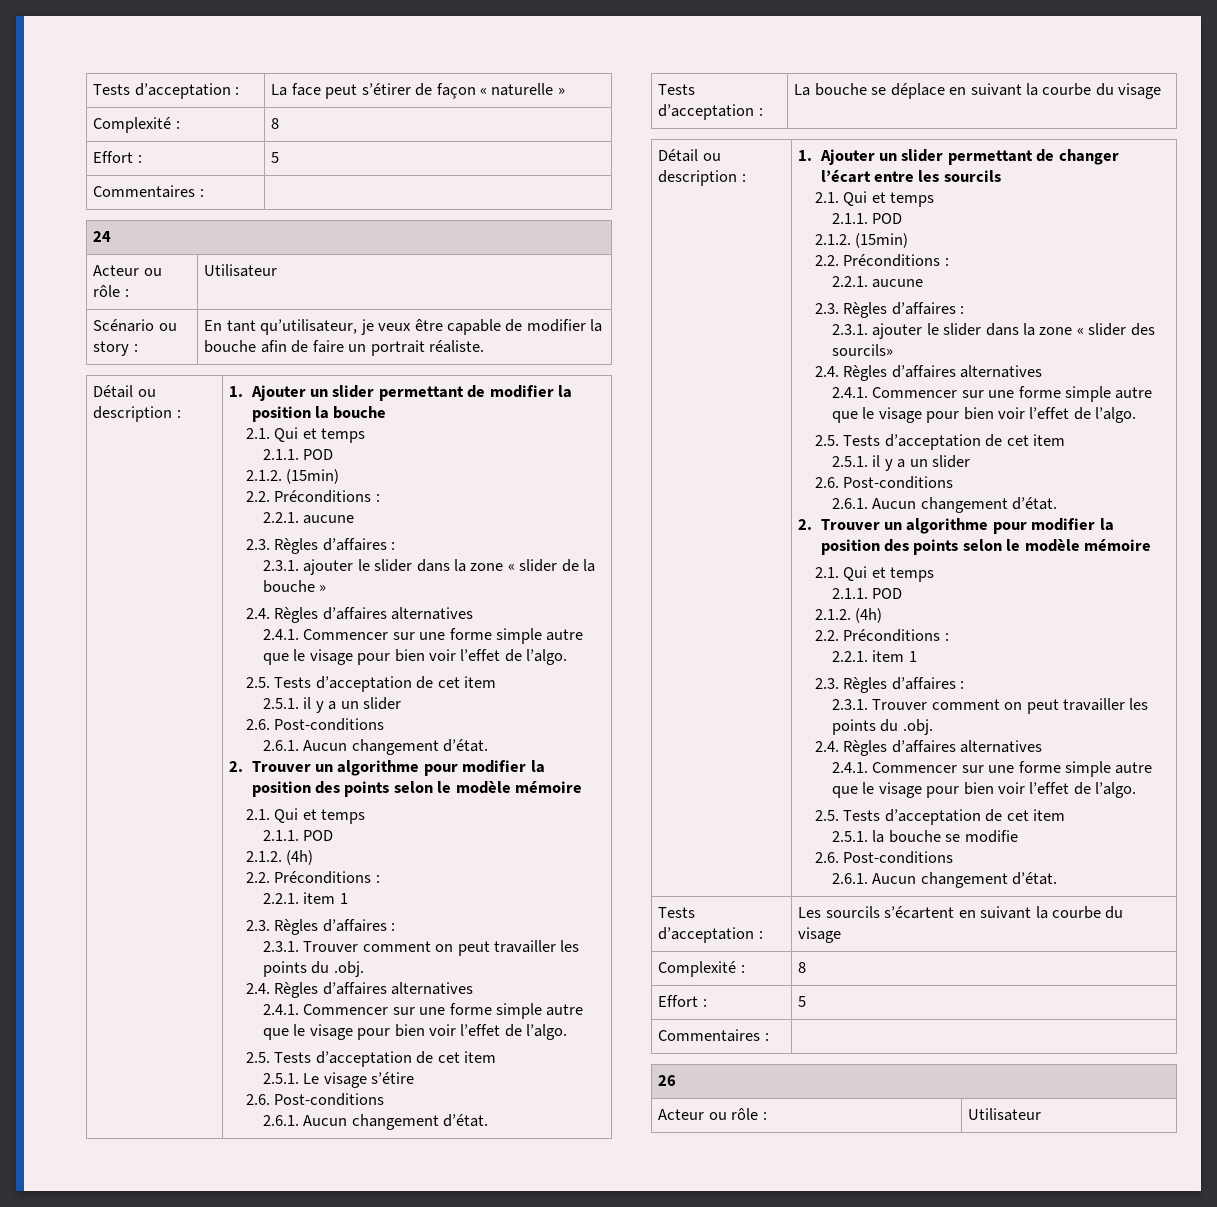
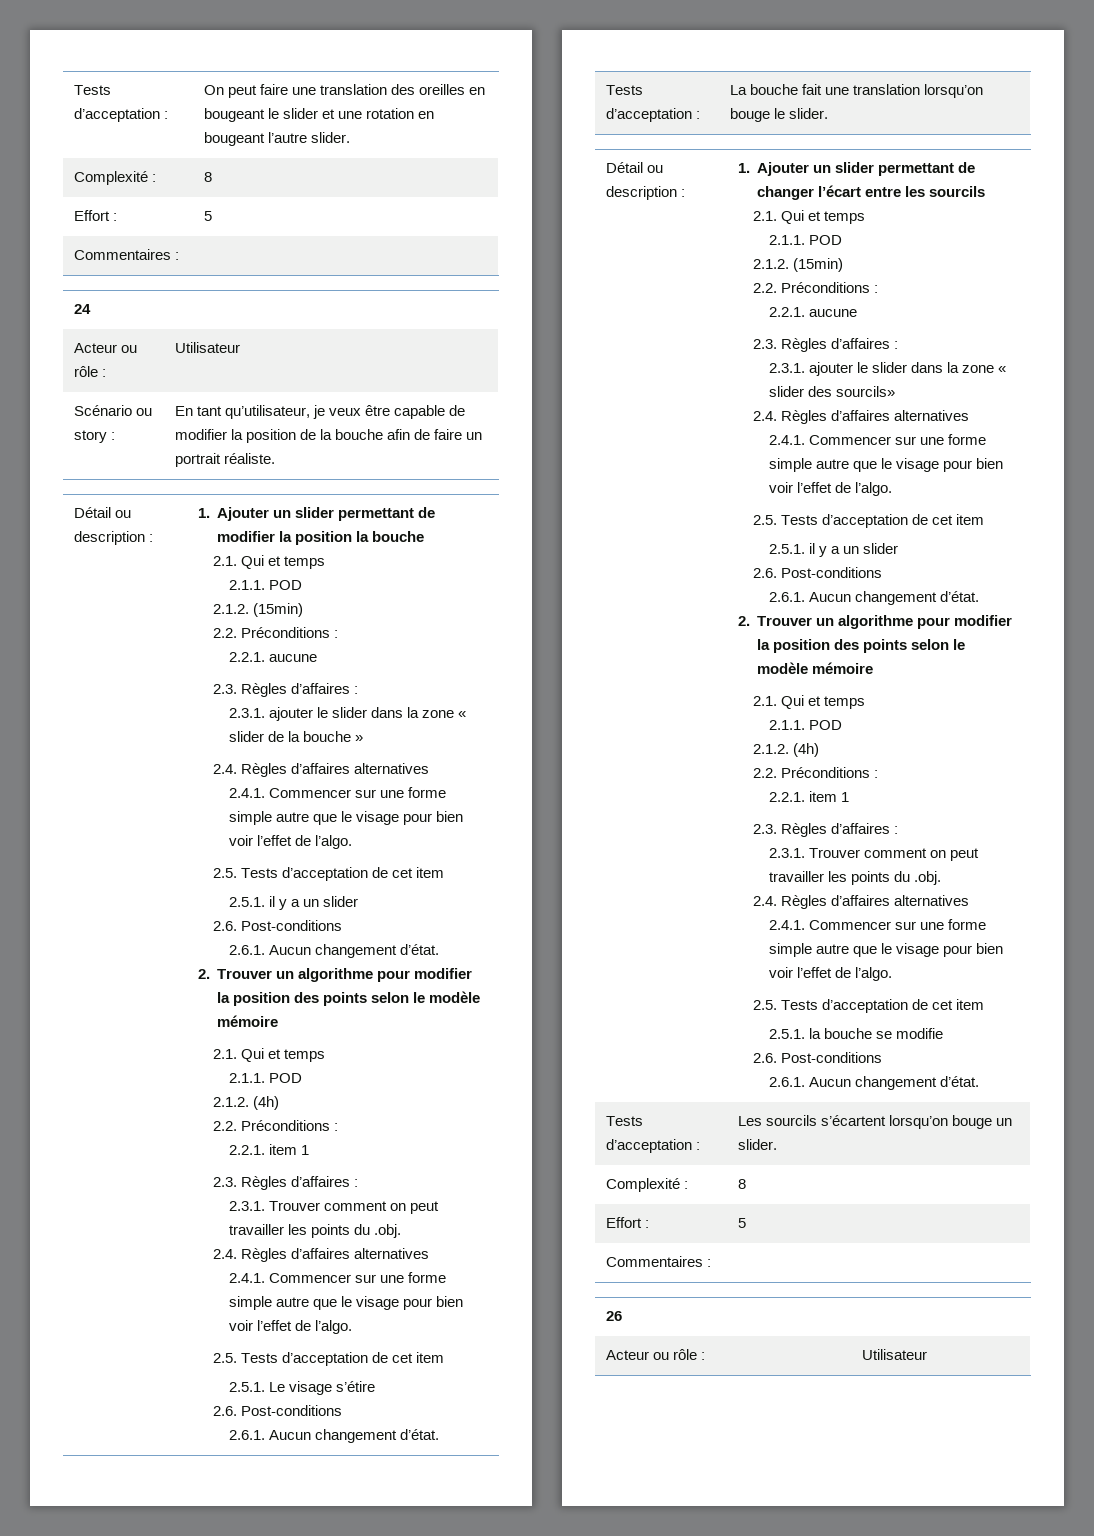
- Tests d’acceptation : | La face peut s’étirer de façon « naturelle »
+ Tests d’acceptation : | On peut faire une translation des oreilles en bougeant le slider et une rotation en bougeant l’autre slider.
- Scénario ou story : | En tant qu’utilisateur, je veux être capable de modifier la bouche afin de faire un portrait réaliste.
+ Scénario ou story : | En tant qu’utilisateur, je veux être capable de modifier la position de la bouche afin de faire un portrait réaliste.
- Tests d’acceptation : | La bouche se déplace en suivant la courbe du visage
+ Tests d’acceptation : | La bouche fait une translation lorsqu’on bouge le slider.
- Tests d’acceptation : | Les sourcils s’écartent en suivant la courbe du visage
+ Tests d’acceptation : | Les sourcils s’écartent lorsqu’on bouge un slider.

